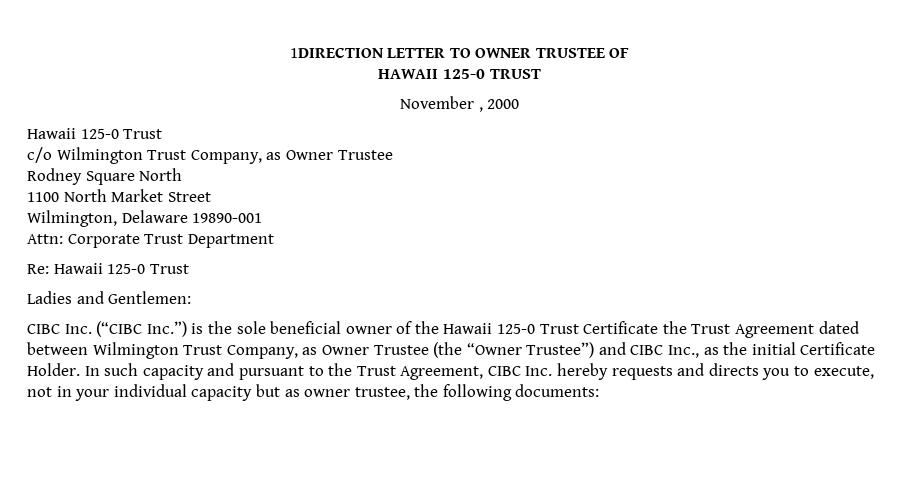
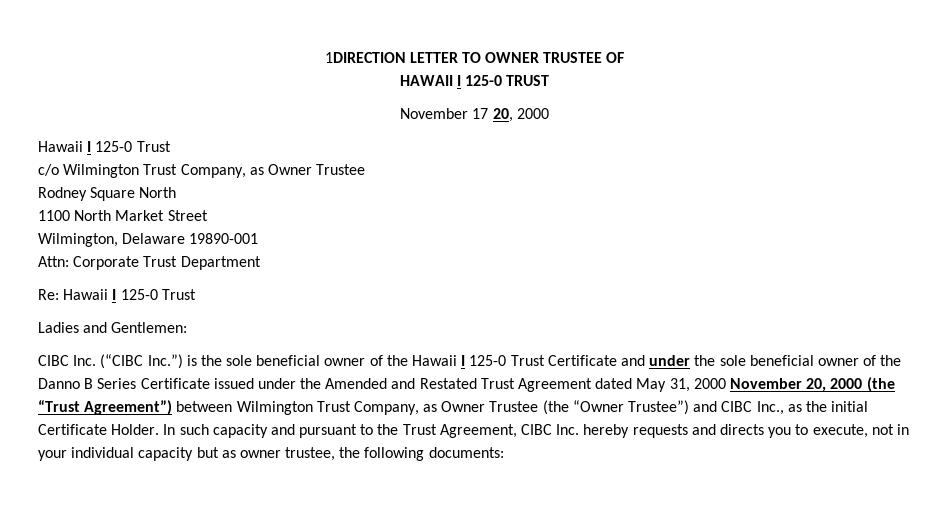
- HAWAII 125-0 TRUST
+ HAWAII I 125-0 TRUST
- November , 2000
- Hawaii 125-0 Trust
+ November 17 20, 2000
+ Hawaii I 125-0 Trust
- Re: Hawaii 125-0 Trust
+ Re: Hawaii I 125-0 Trust
- CIBC Inc. (“CIBC Inc.”) is the sole beneficial owner of the Hawaii 125-0 Trust Certificate the Trust Agreement dated between Wilmington Trust Company, as Owner Trustee (the “Owner Trustee”) and CIBC Inc., as the initial Certificate Holder.
+ CIBC Inc. (“CIBC Inc.”) is the sole beneficial owner of the Hawaii I 125-0 Trust Certificate and under the sole beneficial owner of the Danno B Series Certificate issued under the Amended and Restated Trust Agreement dated May 31, 2000 November 20, 2000 (the “Trust Agreement”) between Wilmington Trust Company, as Owner Trustee (the “Owner Trustee”) and CIBC Inc., as the initial Certificate Holder.

